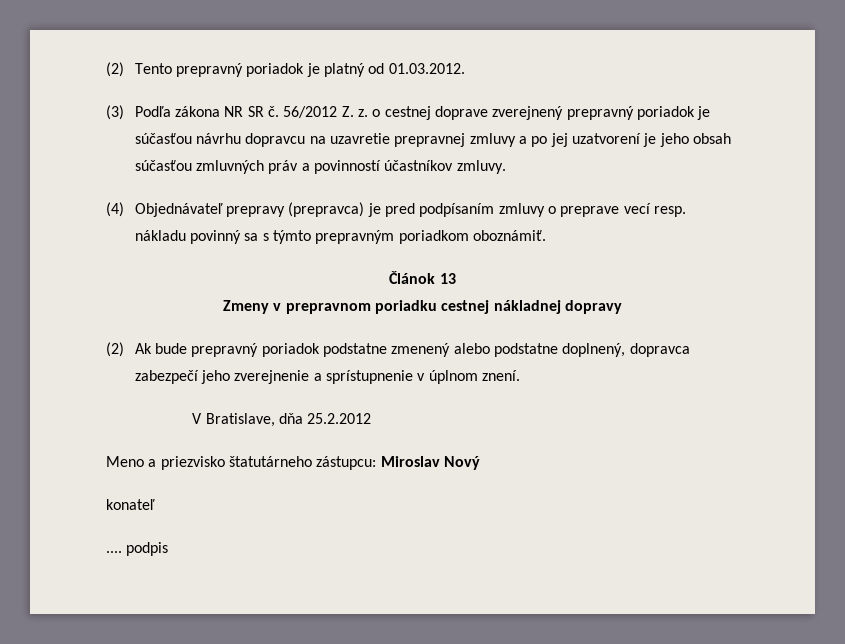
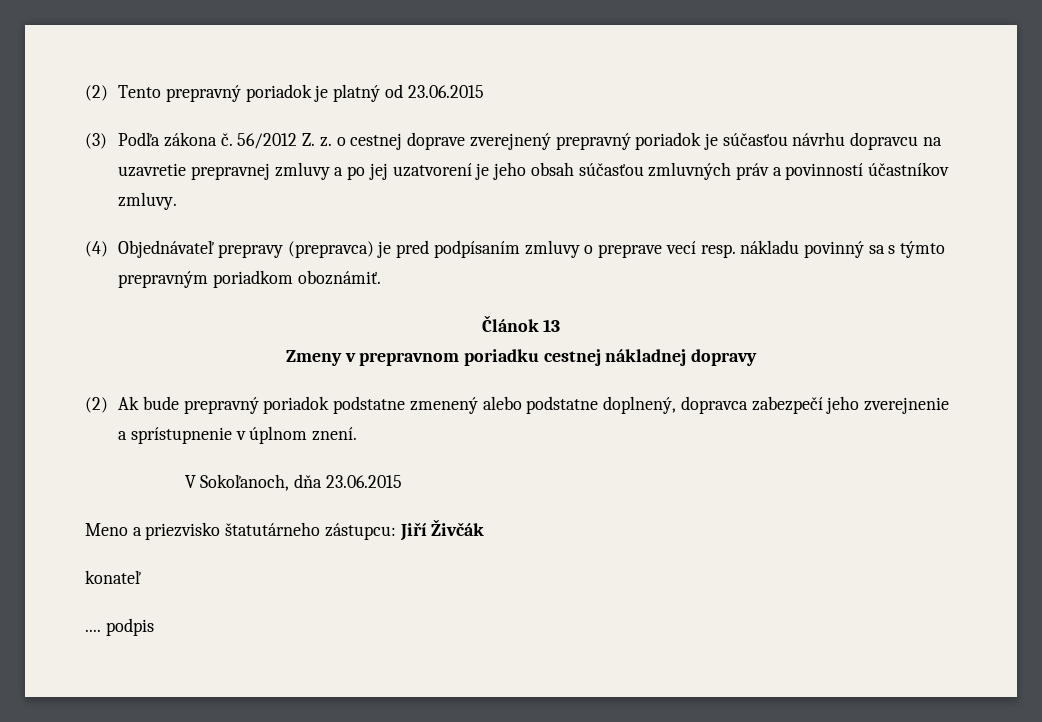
- (2) Tento prepravný poriadok je platný od 01.03.2012.
+ (2) Tento prepravný poriadok je platný od 23.06.2015
- (3) Podľa zákona NR SR č.
+ (3) Podľa zákona č.
- V Bratislave, dňa 25.2.2012
+ V Sokoľanoch, dňa 23.06.2015
- Meno a priezvisko štatutárneho zástupcu: Miroslav Nový
+ Meno a priezvisko štatutárneho zástupcu: Jiří Živčák

